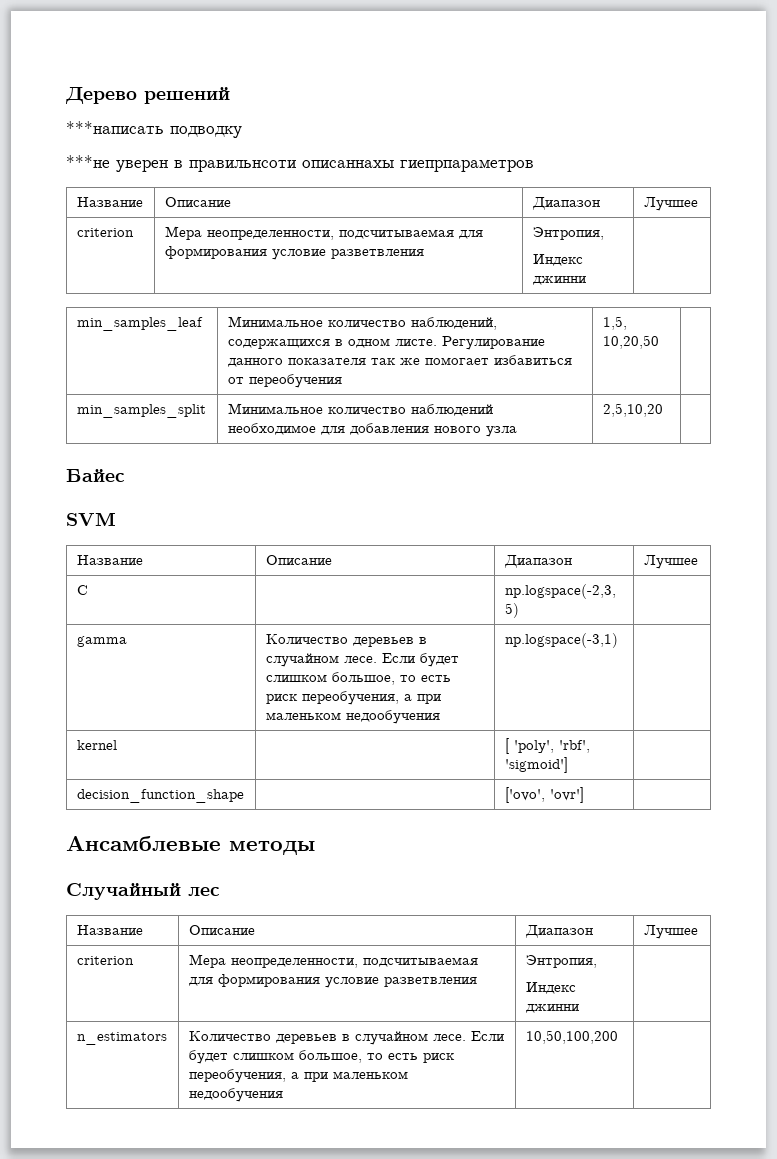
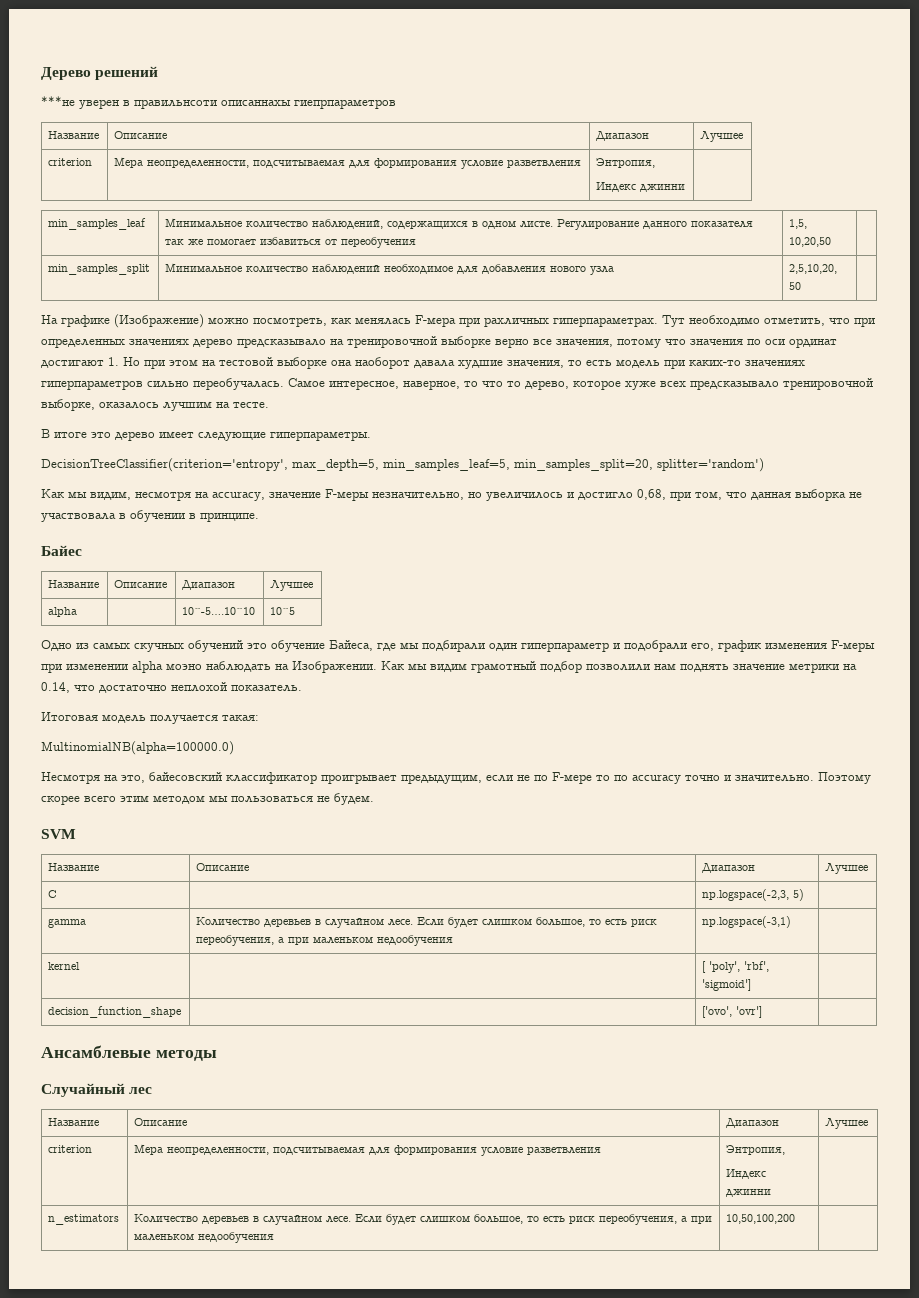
- ***написать подводку
- min_samples_split | Минимальное количество наблюдений необходимое для добавления нового узла | 2,5,10,20 |
+ min_samples_split | Минимальное количество наблюдений необходимое для добавления нового узла | 2,5,10,20, 50 |
+ На графике (Изображение) можно посмотреть, как менялась F-мера при рахличных гиперпараметрах. Тут необходимо отметить, что при определенных значениях дерево предсказывало на тренировочной выборке верно все значения, потому что значения по оси ординат достигают 1. Но при этом на тестовой выборке она наоборот давала худшие значения, то есть модель при каких-то значениях гиперпараметров сильно переобучалась. Самое интересное, наверное, то что то дерево, которое хуже всех предсказывало тренировочной выборке, оказалось лучшим на тесте.
+ В итоге это дерево имеет следующие гиперпараметры.
+ DecisionTreeClassifier(criterion='entropy', max_depth=5, min_samples_leaf=5, min_samples_split=20, splitter='random')
+ Как мы видим, несмотря на accuracy, значение F-меры незначительно, но увеличилось и достигло 0,68, при том, что данная выборка не участвовала в обучении в принципе.
  Байес
+ Название | Описание | Диапазон | Лучшее
+ alpha | | 10^-5….10^10 | 10^5
+ Одно из самых скучных обучений это обучение Байеса, где мы подбирали один гиперпараметр и подобрали его, график изменения F-меры при изменении alpha моэно наблюдать на Изображении. Как мы видим грамотный подбор позволили нам поднять значение метрики на 0.14, что достаточно неплохой показатель.
+ Итоговая модель получается такая:
+ MultinomialNB(alpha=100000.0)
+ Несмотря на это, байесовский классификатор проигрывает предыдущим, если не по F-мере то по accuracy точно и значительно. Поэтому скорее всего этим методом мы пользоваться не будем.

